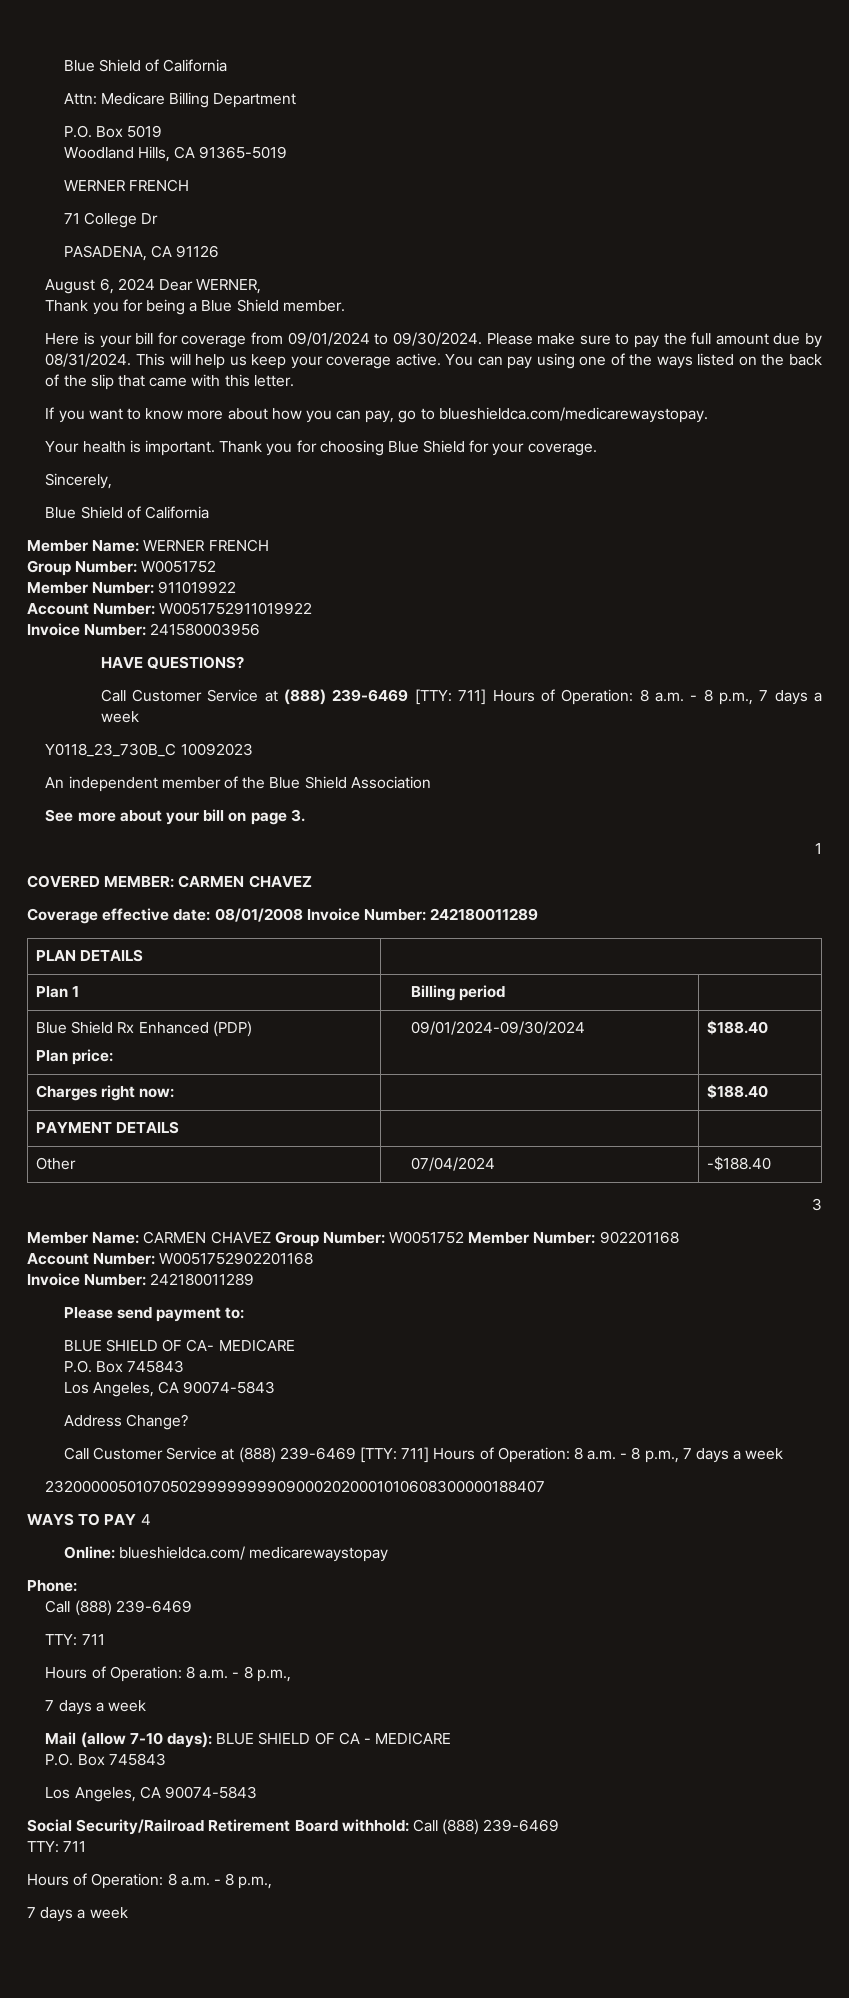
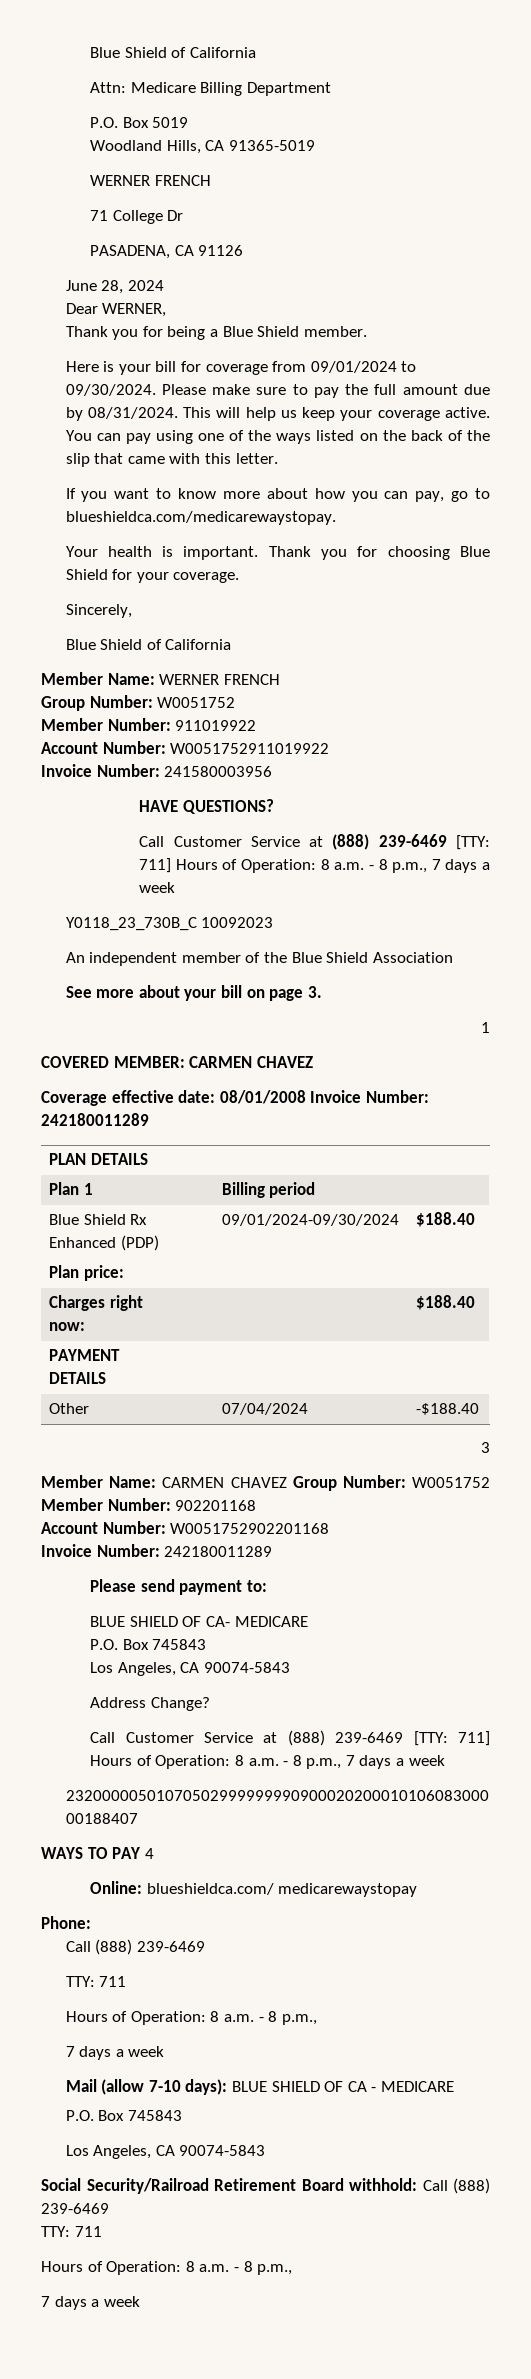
- August 6, 2024 Dear WERNER,
+ June 28, 2024
+ Dear WERNER,

